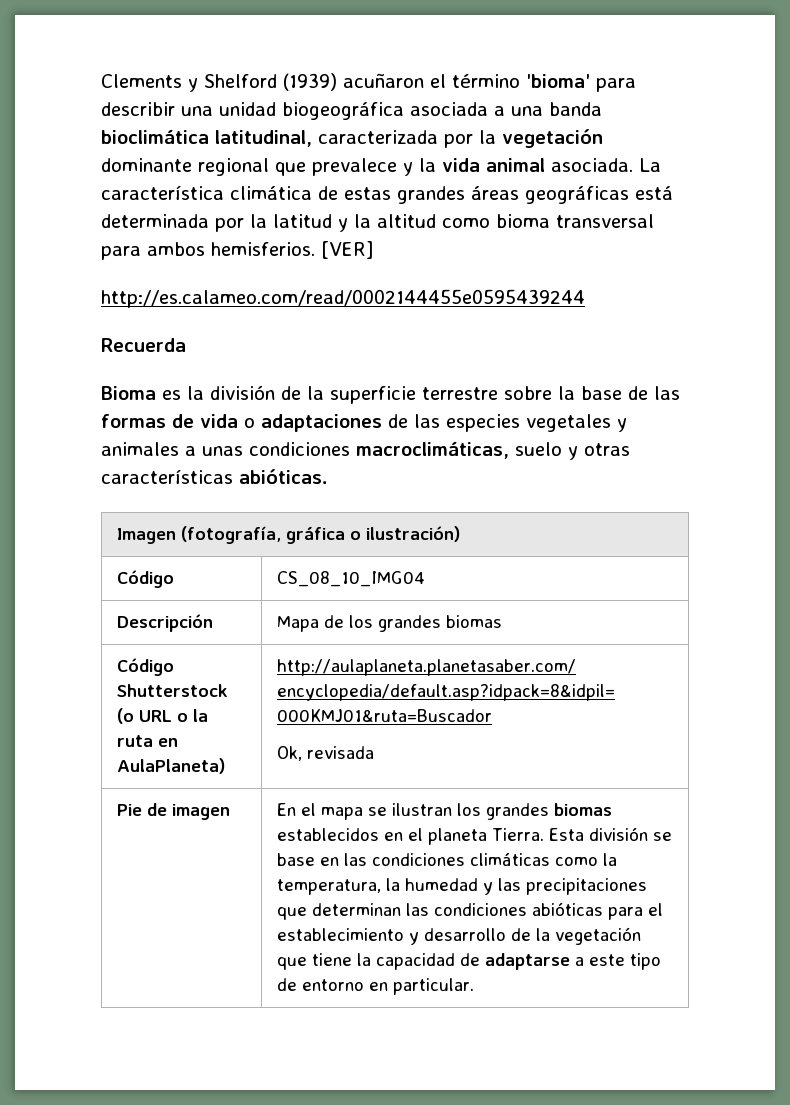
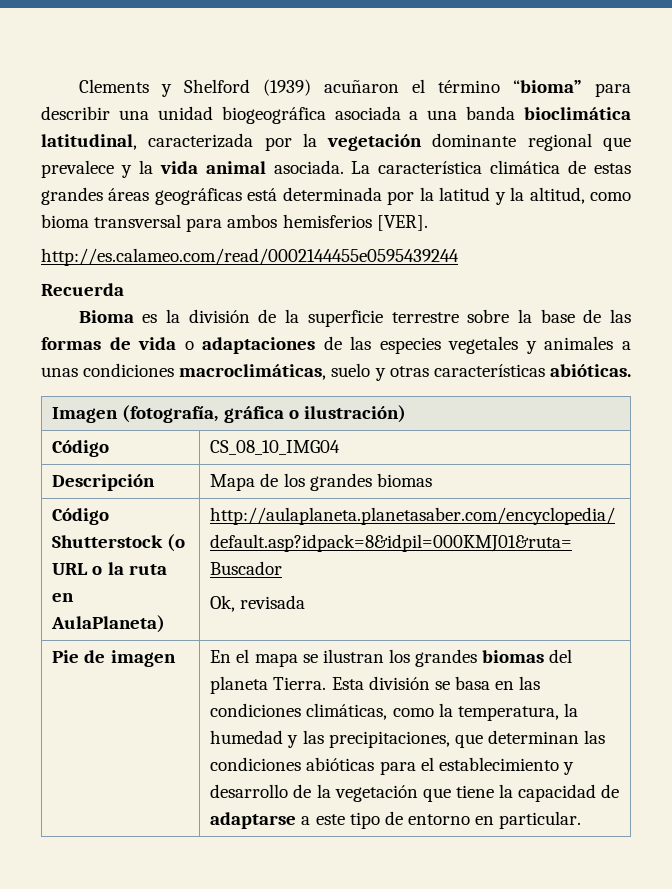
- Clements y Shelford (1939) acuñaron el término 'bioma' para describir una unidad biogeográfica asociada a una banda bioclimática latitudinal, caracterizada por la vegetación dominante regional que prevalece y la vida animal asociada.
+ Clements y Shelford (1939) acuñaron el término “bioma” para describir una unidad biogeográfica asociada a una banda bioclimática latitudinal, caracterizada por la vegetación dominante regional que prevalece y la vida animal asociada.
- La característica climática de estas grandes áreas geográficas está determinada por la latitud y la altitud como bioma transversal para ambos hemisferios. [VER]
+ La característica climática de estas grandes áreas geográficas está determinada por la latitud y la altitud, como bioma transversal para ambos hemisferios [VER].
- En el mapa se ilustran los grandes biomas establecidos en el planeta Tierra.
+ En el mapa se ilustran los grandes biomas del planeta Tierra.
- Esta división se base en las condiciones climáticas como la temperatura, la humedad y las precipitaciones que determinan las condiciones abióticas para el establecimiento y desarrollo de la vegetación que tiene la capacidad de adaptarse a este tipo de entorno en particular.
+ Esta división se basa en las condiciones climáticas, como la temperatura, la humedad y las precipitaciones, que determinan las condiciones abióticas para el establecimiento y desarrollo de la vegetación que tiene la capacidad de adaptarse a este tipo de entorno en particular.

